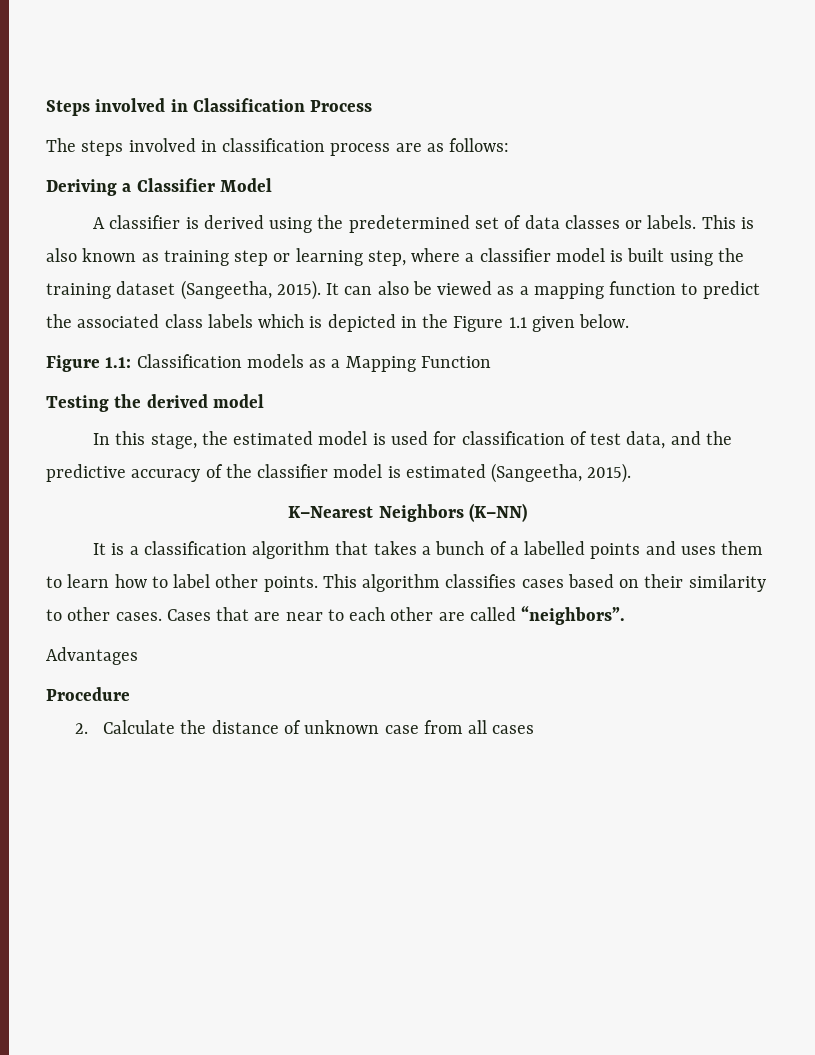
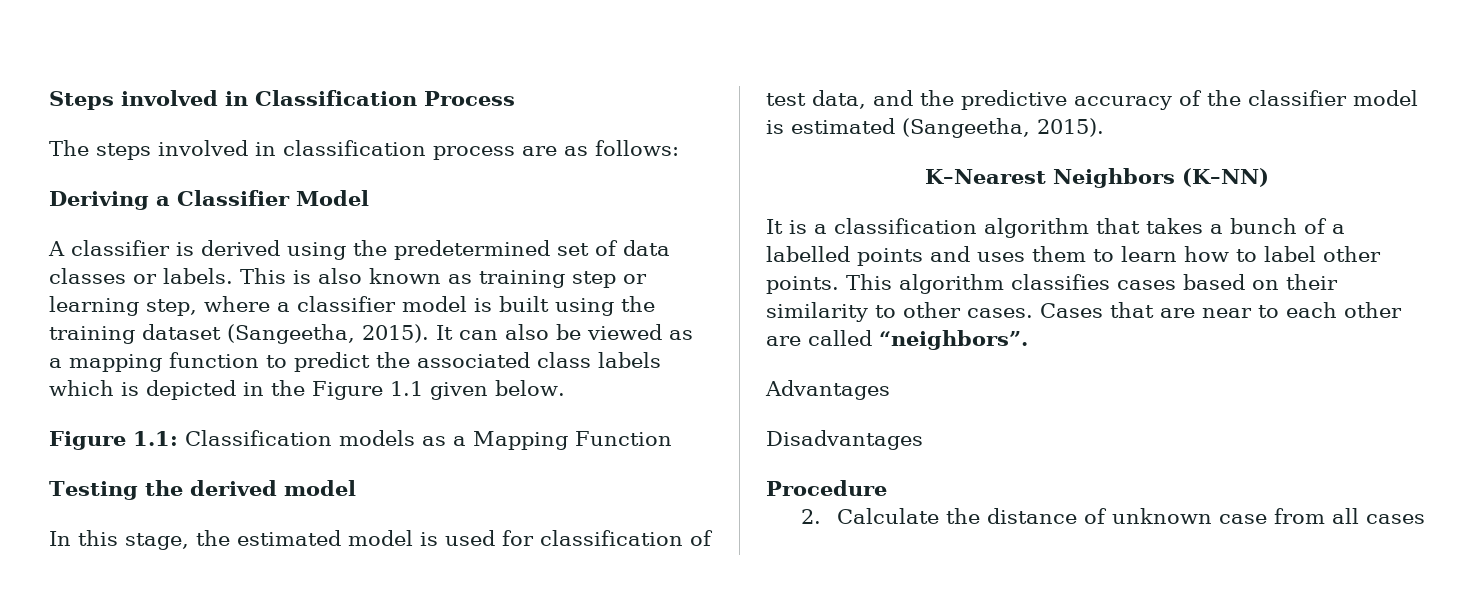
+ Disadvantages

